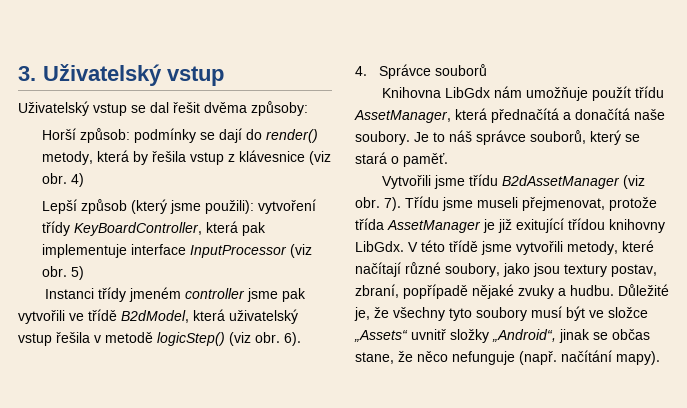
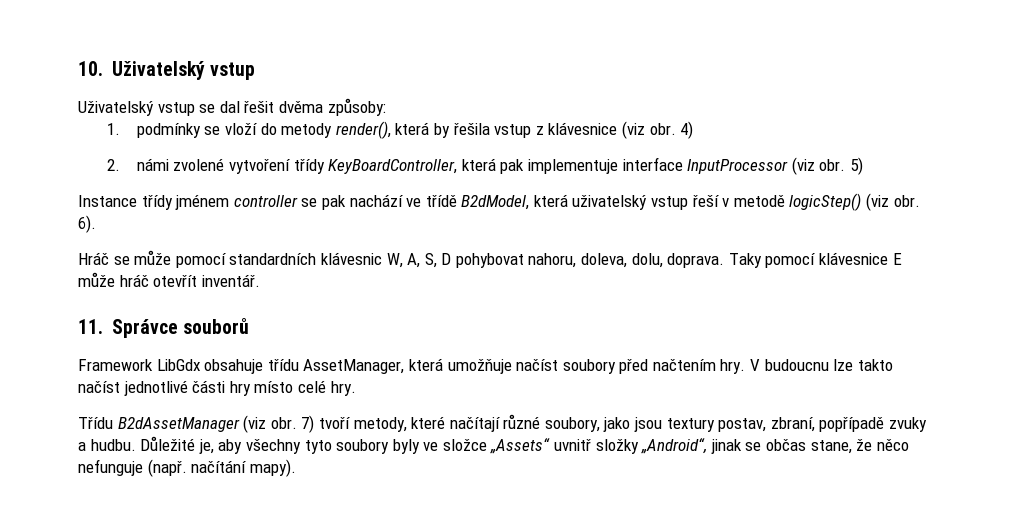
- 3. Uživatelský vstup
+ 10. Uživatelský vstup
- Horší způsob: podmínky se dají do render() metody, která by řešila vstup z klávesnice (viz obr.
+ 1. podmínky se vloží do metody render(), která by řešila vstup z klávesnice (viz obr.
- Lepší způsob (který jsme použili): vytvoření třídy KeyBoardController, která pak implementuje interface InputProcessor (viz obr.
+ 2. námi zvolené vytvoření třídy KeyBoardController, která pak implementuje interface InputProcessor (viz obr.
- Instanci třídy jmeném controller jsme pak vytvořili ve třídě B2dModel, která uživatelský vstup řešila v metodě logicStep() (viz obr.
+ Instance třídy jménem controller se pak nachází ve třídě B2dModel, která uživatelský vstup řeší v metodě logicStep() (viz obr.
- 4. Správce souborů
- Knihovna LibGdx nám umožňuje použít třídu AssetManager, která přednačítá a donačítá naše soubory. Je to náš správce souborů, který se stará o paměť.
- Vytvořili jsme třídu B2dAssetManager (viz obr. 7). Třídu jsme museli přejmenovat, protože třída AssetManager je již exitující třídou knihovny LibGdx. V této třídě jsme vytvořili metody, které načítají různé soubory, jako jsou textury postav, zbraní, popřípadě nějaké zvuky a hudbu.
+ Hráč se může pomocí standardních klávesnic W, A, S, D pohybovat nahoru, doleva, dolu, doprava. Taky pomocí klávesnice E může hráč otevřít inventář.
+ 11. Správce souborů
+ Framework LibGdx obsahuje třídu AssetManager, která umožňuje načíst soubory před načtením hry. V budoucnu lze takto načíst jednotlivé části hry místo celé hry.
+ Třídu B2dAssetManager (viz obr. 7) tvoří metody, které načítají různé soubory, jako jsou textury postav, zbraní, popřípadě zvuky a hudbu.
- Důležité je, že všechny tyto soubory musí být ve složce „Assets“ uvnitř složky „Android“, jinak se občas stane, že něco nefunguje (např. načítání mapy).
+ Důležité je, aby všechny tyto soubory byly ve složce „Assets“ uvnitř složky „Android“, jinak se občas stane, že něco nefunguje (např. načítání mapy).

